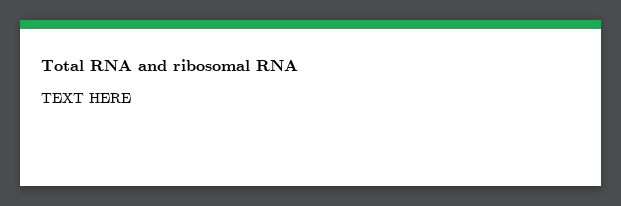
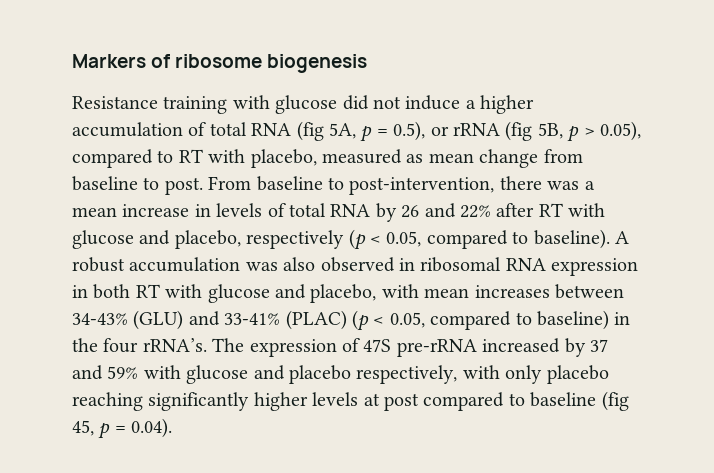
- Total RNA and ribosomal RNA
- TEXT HERE
+ Markers of ribosome biogenesis
+ Resistance training with glucose did not induce a higher accumulation of total RNA (fig 5A, p = 0.5), or rRNA (fig 5B, p > 0.05), compared to RT with placebo, measured as mean change from baseline to post. From baseline to post-intervention, there was a mean increase in levels of total RNA by 26 and 22% after RT with glucose and placebo, respectively (p < 0.05, compared to baseline). A robust accumulation was also observed in ribosomal RNA expression in both RT with glucose and placebo, with mean increases between 34-43% (GLU) and 33-41% (PLAC) (p < 0.05, compared to baseline) in the four rRNA’s. The expression of 47S pre-rRNA increased by 37 and 59% with glucose and placebo respectively, with only placebo reaching significantly higher levels at post compared to baseline (fig 45, p = 0.04).

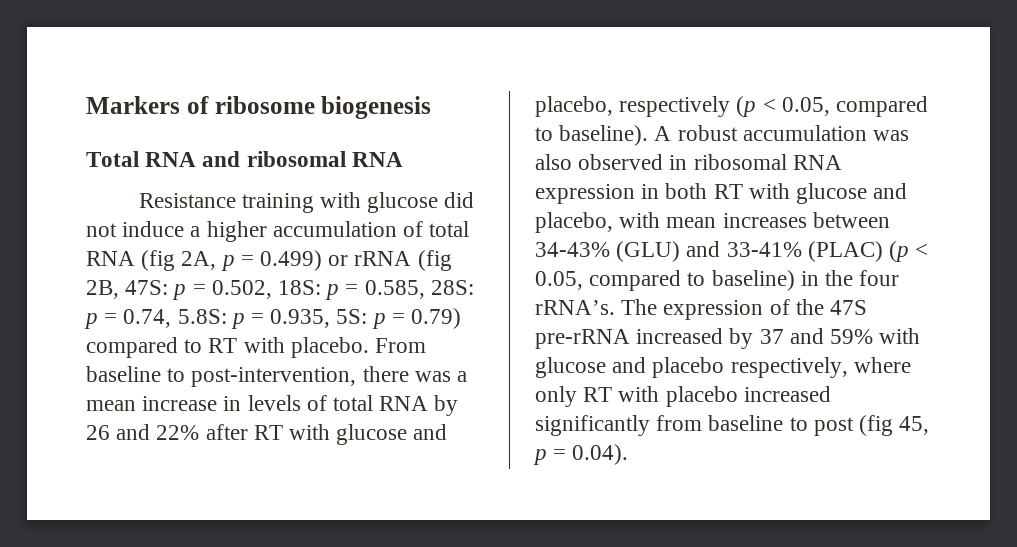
+ Total RNA and ribosomal RNA
- Resistance training with glucose did not induce a higher accumulation of total RNA (fig 5A, p = 0.5), or rRNA (fig 5B, p > 0.05), compared to RT with placebo, measured as mean change from baseline to post.
+ Resistance training with glucose did not induce a higher accumulation of total RNA (fig 2A, p = 0.499) or rRNA (fig 2B, 47S: p = 0.502, 18S: p = 0.585, 28S: p = 0.74, 5.8S: p = 0.935, 5S: p = 0.79) compared to RT with placebo.
- The expression of 47S pre-rRNA increased by 37 and 59% with glucose and placebo respectively, with only placebo reaching significantly higher levels at post compared to baseline (fig 45, p = 0.04).
+ The expression of the 47S pre-rRNA increased by 37 and 59% with glucose and placebo respectively, where only RT with placebo increased significantly from baseline to post (fig 45, p = 0.04).

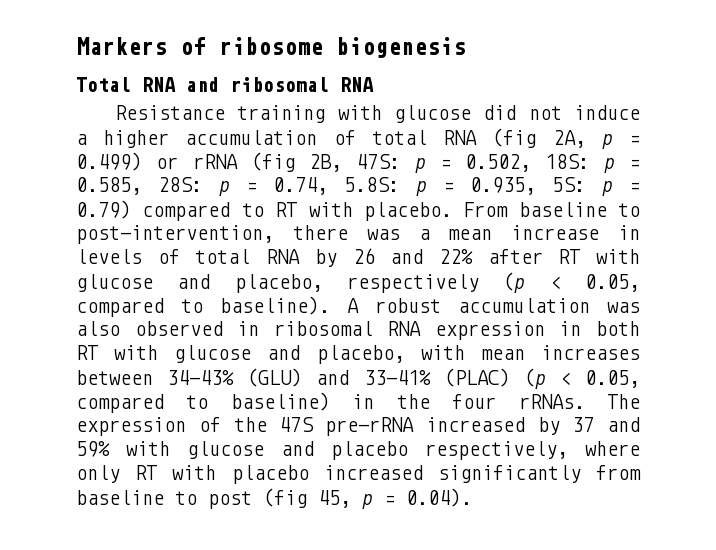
- A robust accumulation was also observed in ribosomal RNA expression in both RT with glucose and placebo, with mean increases between 34-43% (GLU) and 33-41% (PLAC) (p < 0.05, compared to baseline) in the four rRNA’s.
+ A robust accumulation was also observed in ribosomal RNA expression in both RT with glucose and placebo, with mean increases between 34-43% (GLU) and 33-41% (PLAC) (p < 0.05, compared to baseline) in the four rRNAs.

